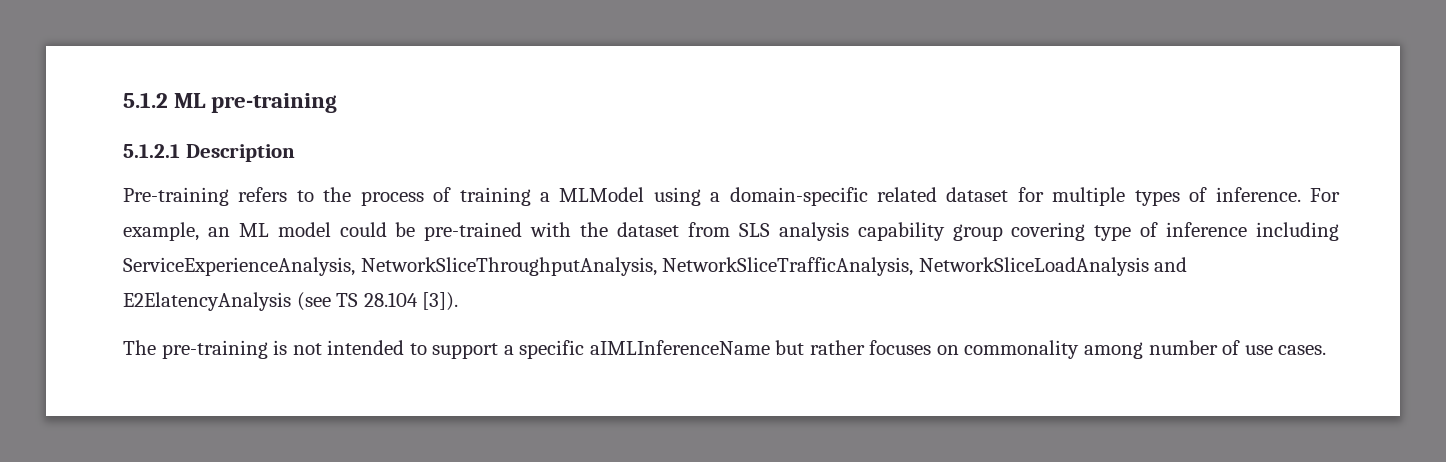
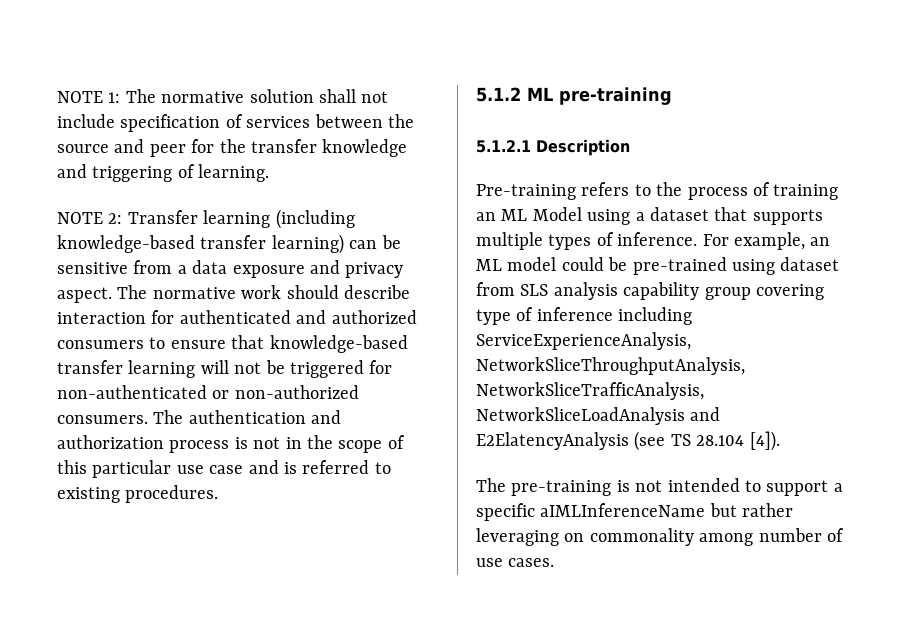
+ NOTE 1: The normative solution shall not include specification of services between the source and peer for the transfer knowledge and triggering of learning.
+ NOTE 2: Transfer learning (including knowledge-based transfer learning) can be sensitive from a data exposure and privacy aspect. The normative work should describe interaction for authenticated and authorized consumers to ensure that knowledge-based transfer learning will not be triggered for non-authenticated or non-authorized consumers. The authentication and authorization process is not in the scope of this particular use case and is referred to existing procedures.
- Pre-training refers to the process of training a MLModel using a domain-specific related dataset for multiple types of inference.
+ Pre-training refers to the process of training an ML Model using a dataset that supports multiple types of inference.
- For example, an ML model could be pre-trained with the dataset from SLS analysis capability group covering type of inference including ServiceExperienceAnalysis, NetworkSliceThroughputAnalysis, NetworkSliceTrafficAnalysis, NetworkSliceLoadAnalysis and E2ElatencyAnalysis (see TS 28.104 [3]).
+ For example, an ML model could be pre-trained using dataset from SLS analysis capability group covering type of inference including ServiceExperienceAnalysis, NetworkSliceThroughputAnalysis, NetworkSliceTrafficAnalysis, NetworkSliceLoadAnalysis and E2ElatencyAnalysis (see TS 28.104 [4]).
- The pre-training is not intended to support a specific aIMLInferenceName but rather focuses on commonality among number of use cases.
+ The pre-training is not intended to support a specific aIMLInferenceName but rather leveraging on commonality among number of use cases.

